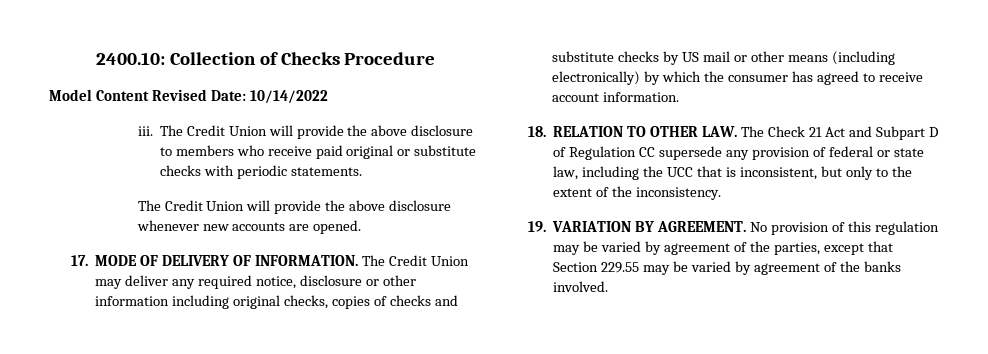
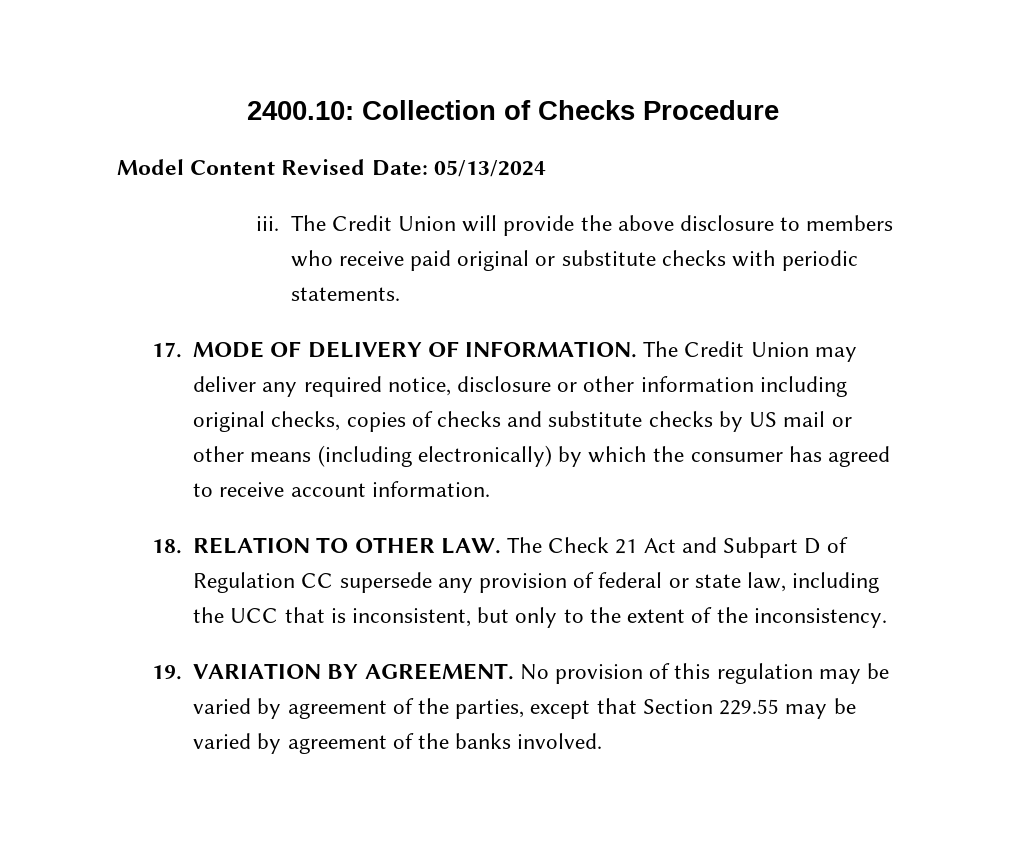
- Model Content Revised Date: 10/14/2022
+ Model Content Revised Date: 05/13/2024
- The Credit Union will provide the above disclosure whenever new accounts are opened.

